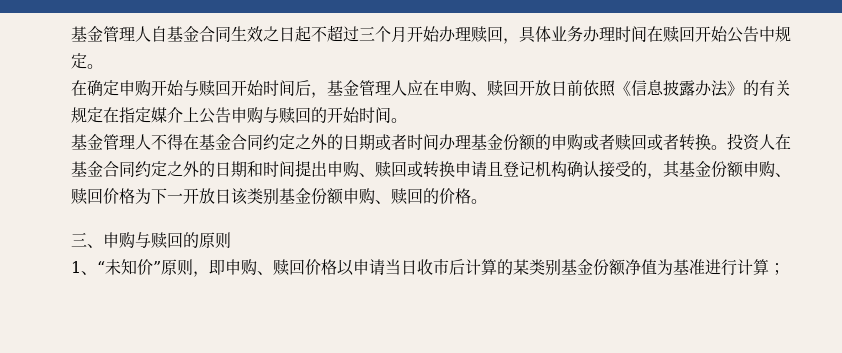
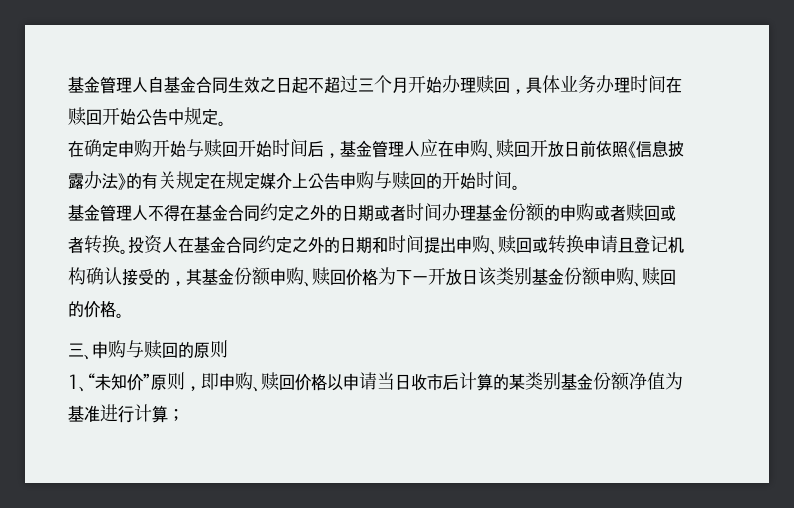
- 在确定申购开始与赎回开始时间后，基金管理人应在申购、赎回开放日前依照《信息披露办法》的有关规定在指定媒介上公告申购与赎回的开始时间。
+ 在确定申购开始与赎回开始时间后，基金管理人应在申购、赎回开放日前依照《信息披露办法》的有关规定在规定媒介上公告申购与赎回的开始时间。

